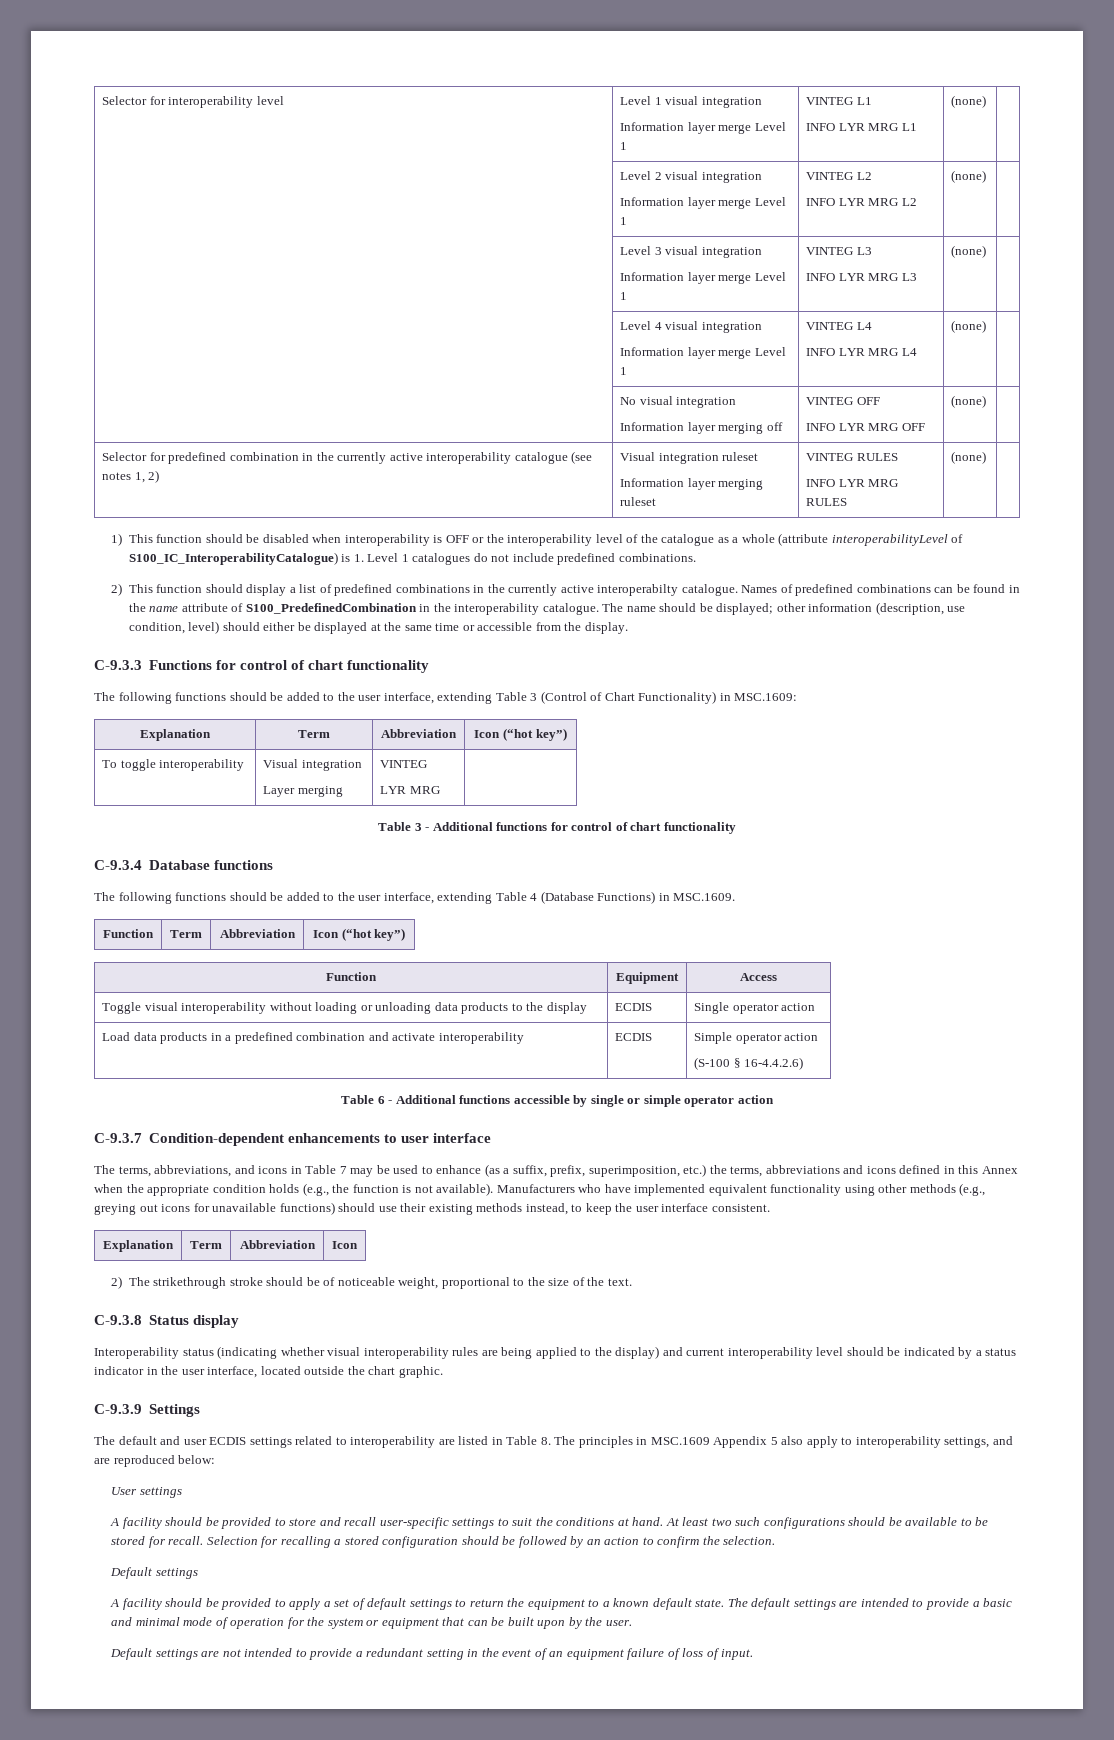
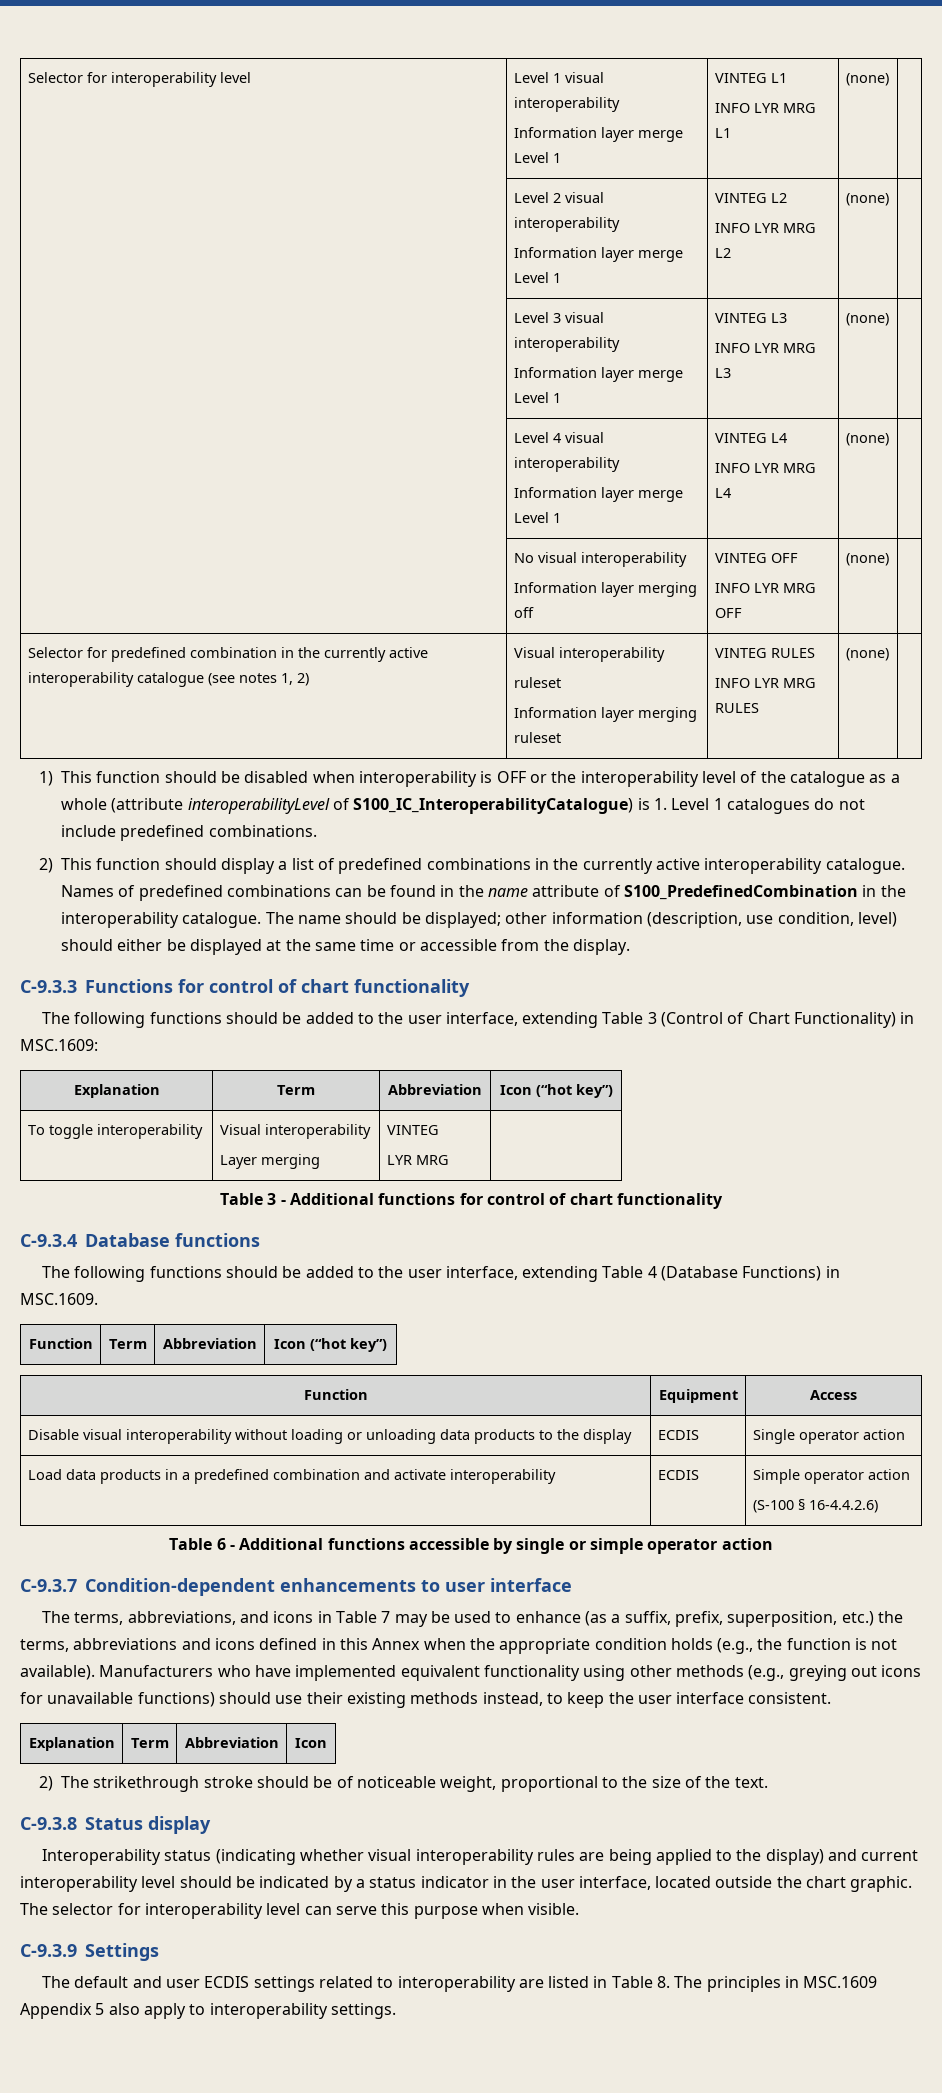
- Selector for interoperability level | Level 1 visual integration
+ Selector for interoperability level | Level 1 visual interoperability
- | Level 2 visual integration
+ | Level 2 visual interoperability
- | Level 3 visual integration
+ | Level 3 visual interoperability
- | Level 4 visual integration
+ | Level 4 visual interoperability
- | No visual integration
+ | No visual interoperability
- Selector for predefined combination in the currently active interoperability catalogue (see notes 1, 2) | Visual integration ruleset
+ Selector for predefined combination in the currently active interoperability catalogue (see notes 1, 2) | Visual interoperability
+ ruleset
- 2) This function should display a list of predefined combinations in the currently active interoperabilty catalogue.
+ 2) This function should display a list of predefined combinations in the currently active interoperability catalogue.
- To toggle interoperability | Visual integration
+ To toggle interoperability | Visual interoperability
- Toggle visual interoperability without loading or unloading data products to the display | ECDIS | Single operator action
+ Disable visual interoperability without loading or unloading data products to the display | ECDIS | Single operator action
- The terms, abbreviations, and icons in Table 7 may be used to enhance (as a suffix, prefix, superimposition, etc.) the terms, abbreviations and icons defined in this Annex when the appropriate condition holds (e.g., the function is not available).
+ The terms, abbreviations, and icons in Table 7 may be used to enhance (as a suffix, prefix, superposition, etc.) the terms, abbreviations and icons defined in this Annex when the appropriate condition holds (e.g., the function is not available).
+ The selector for interoperability level can serve this purpose when visible.
- The default and user ECDIS settings related to interoperability are listed in Table 8. The principles in MSC.1609 Appendix 5 also apply to interoperability settings, and are reproduced below:
- User settings
- A facility should be provided to store and recall user-specific settings to suit the conditions at hand. At least two such configurations should be available to be stored for recall. Selection for recalling a stored configuration should be followed by an action to confirm the selection.
- Default settings
- A facility should be provided to apply a set of default settings to return the equipment to a known default state. The default settings are intended to provide a basic and minimal mode of operation for the system or equipment that can be built upon by the user.
- Default settings are not intended to provide a redundant setting in the event of an equipment failure of loss of input.
+ The default and user ECDIS settings related to interoperability are listed in Table 8. The principles in MSC.1609 Appendix 5 also apply to interoperability settings.

